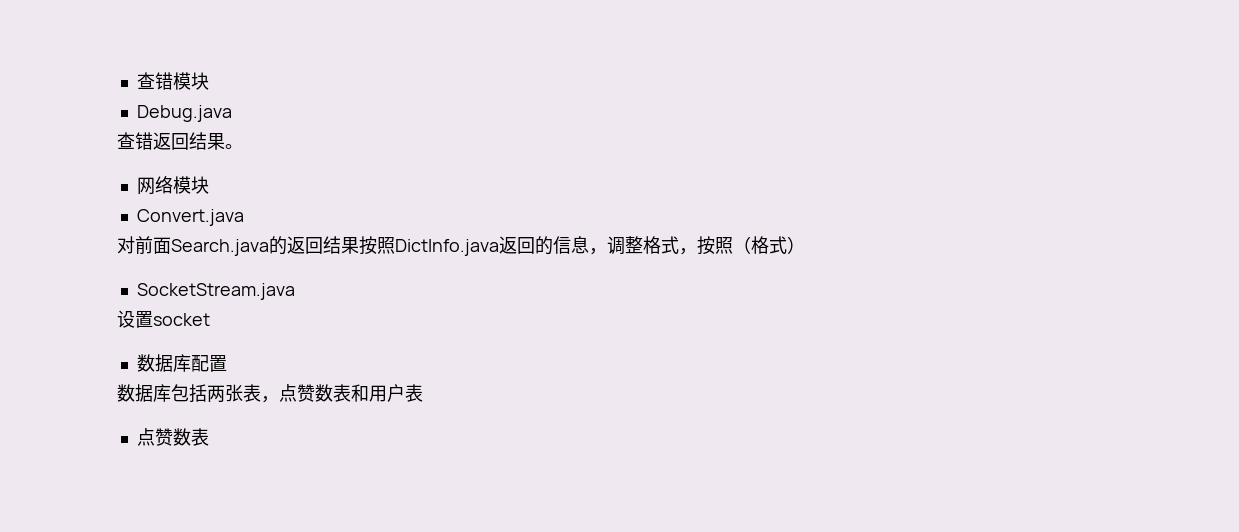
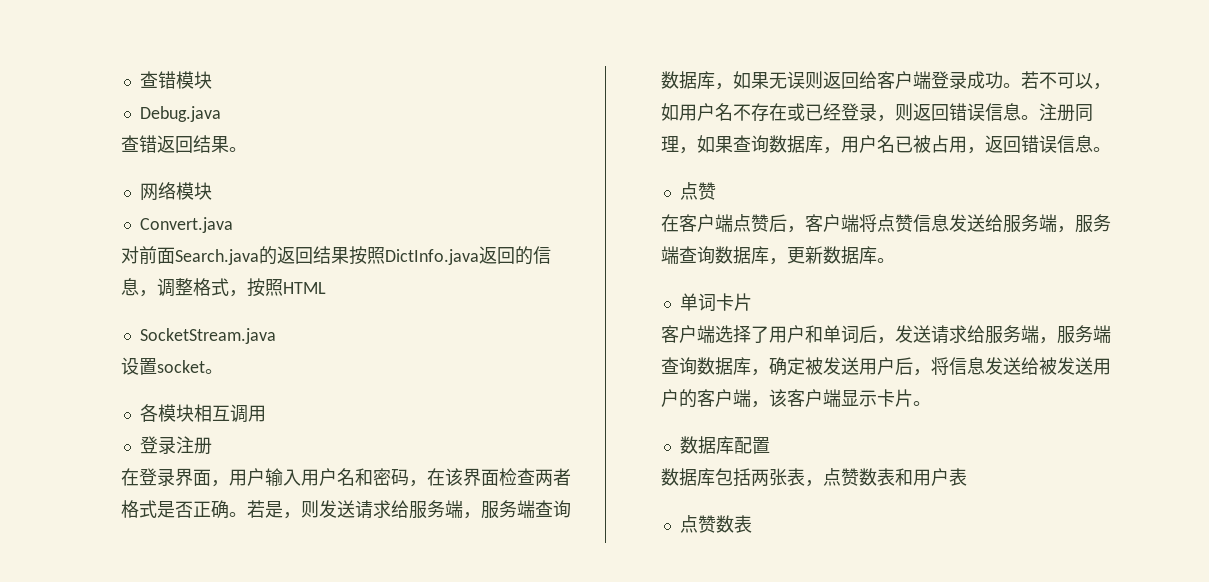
- 对前面Search.java的返回结果按照DictInfo.java返回的信息，调整格式，按照（格式）
+ 对前面Search.java的返回结果按照DictInfo.java返回的信息，调整格式，按照HTML
- 设置socket
+ 设置socket。
+ 各模块相互调用
+ 登录注册
+ 在登录界面，用户输入用户名和密码，在该界面检查两者格式是否正确。若是，则发送请求给服务端，服务端查询数据库，如果无误则返回给客户端登录成功。若不可以，如用户名不存在或已经登录，则返回错误信息。注册同理，如果查询数据库，用户名已被占用，返回错误信息。
+ 点赞
+ 在客户端点赞后，客户端将点赞信息发送给服务端，服务端查询数据库，更新数据库。
+ 单词卡片
+ 客户端选择了用户和单词后，发送请求给服务端，服务端查询数据库，确定被发送用户后，将信息发送给被发送用户的客户端，该客户端显示卡片。

